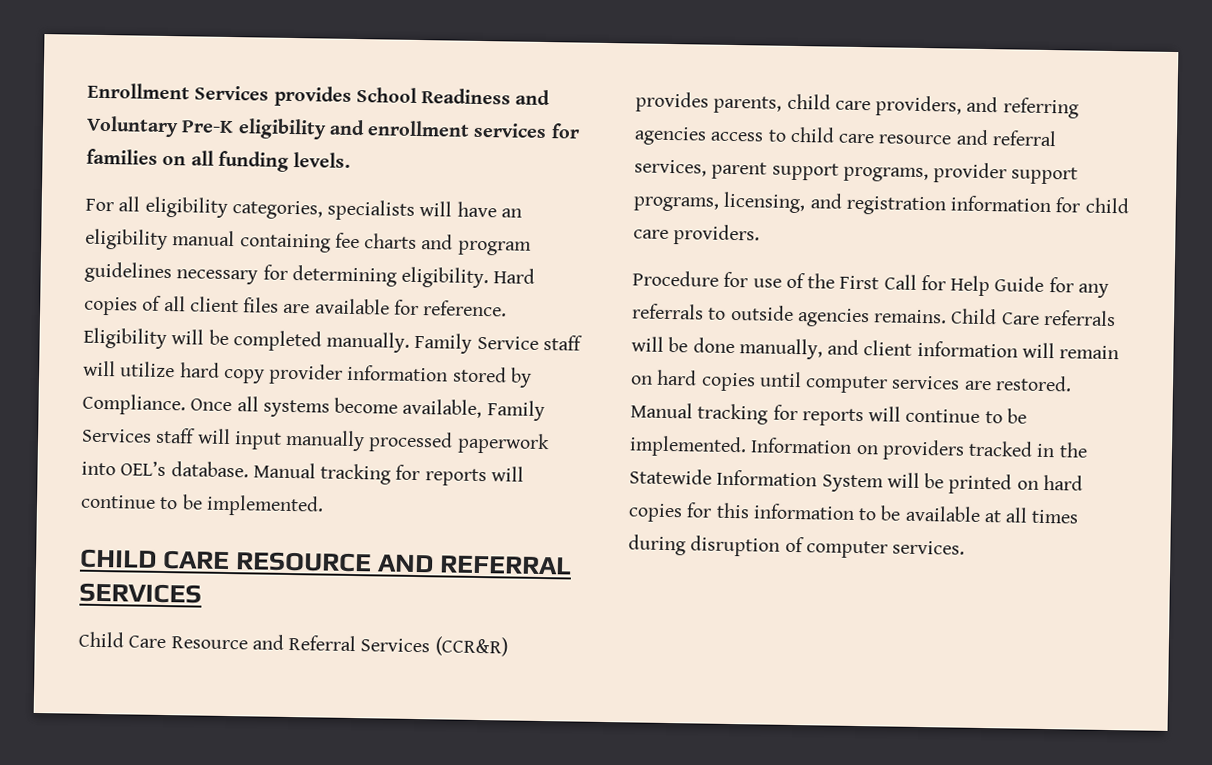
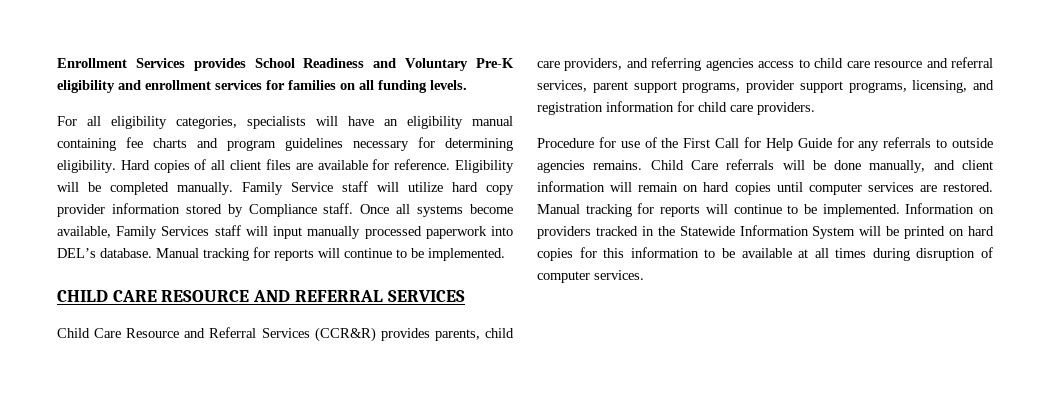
- Family Service staff will utilize hard copy provider information stored by Compliance.
+ Family Service staff will utilize hard copy provider information stored by Compliance staff.
- Once all systems become available, Family Services staff will input manually processed paperwork into OEL’s database.
+ Once all systems become available, Family Services staff will input manually processed paperwork into DEL’s database.

